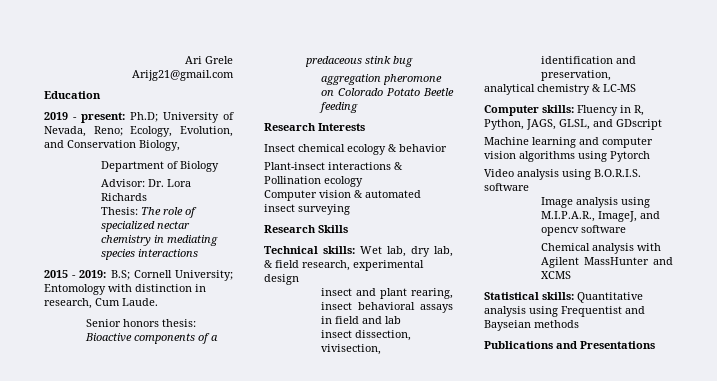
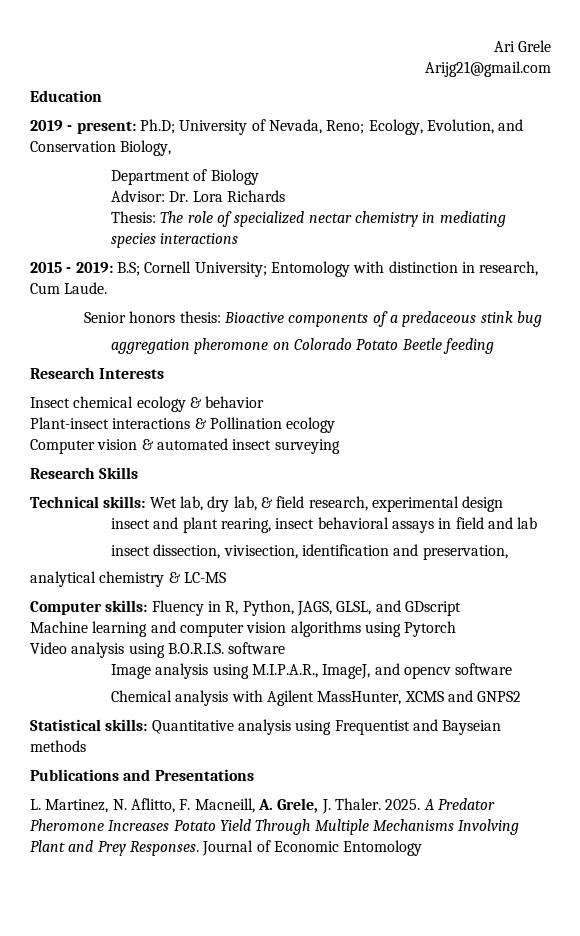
- Chemical analysis with Agilent MassHunter and XCMS
+ Chemical analysis with Agilent MassHunter, XCMS and GNPS2
+ L. Martinez, N. Aflitto, F. Macneill, A. Grele, J. Thaler. 2025. A Predator Pheromone Increases Potato Yield Through Multiple Mechanisms Involving Plant and Prey Responses. Journal of Economic Entomology

